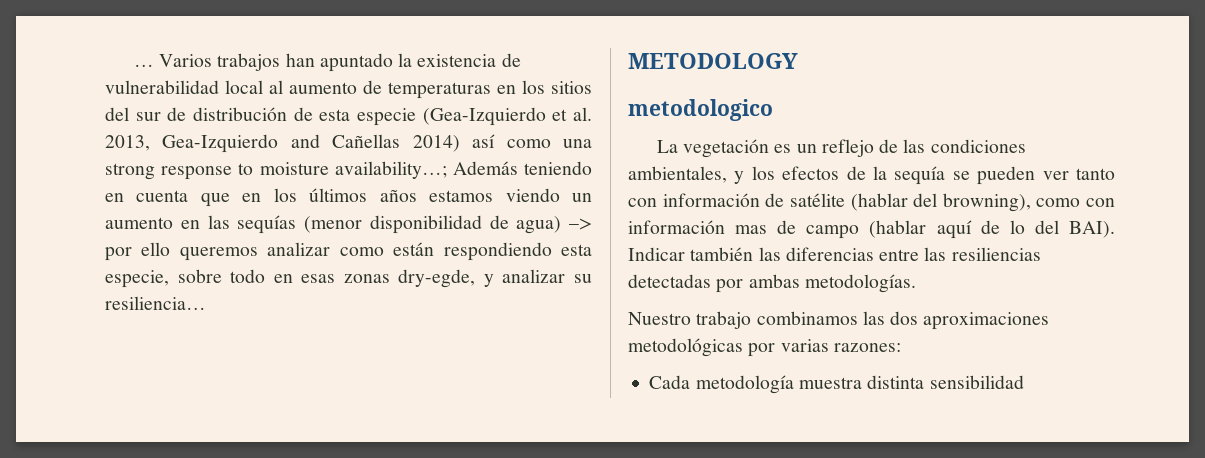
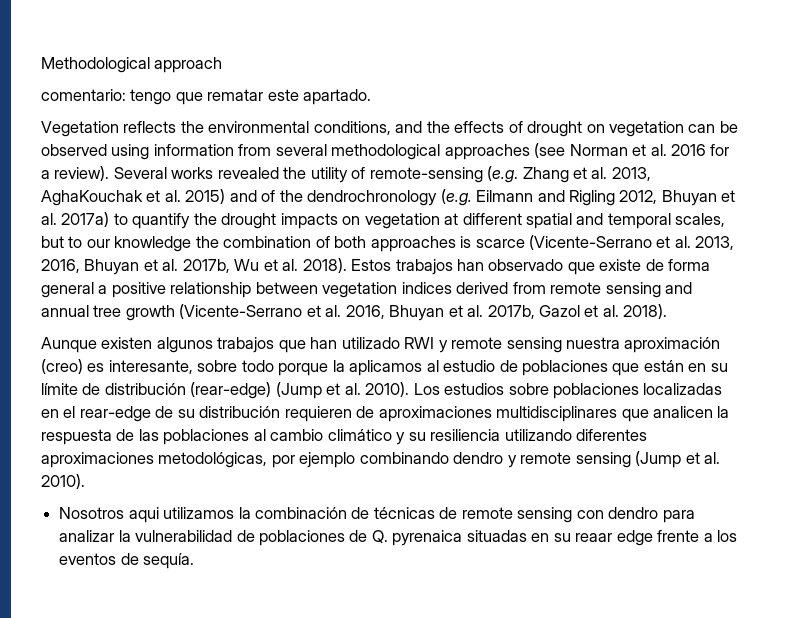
- … Varios trabajos han apuntado la existencia de vulnerabilidad local al aumento de temperaturas en los sitios del sur de distribución de esta especie (Gea-Izquierdo et al. 2013, Gea-Izquierdo and Cañellas 2014) así como una strong response to moisture availability…; Además teniendo en cuenta que en los últimos años estamos viendo un aumento en las sequías (menor disponibilidad de agua) –> por ello queremos analizar como están respondiendo esta especie, sobre todo en esas zonas dry-egde, y analizar su resiliencia…
- METODOLOGY
- metodologico
- La vegetación es un reflejo de las condiciones ambientales, y los efectos de la sequía se pueden ver tanto con información de satélite (hablar del browning), como con información mas de campo (hablar aquí de lo del BAI). Indicar también las diferencias entre las resiliencias detectadas por ambas metodologías.
- Nuestro trabajo combinamos las dos aproximaciones metodológicas por varias razones:
- Cada metodología muestra distinta sensibilidad
+ Methodological approach
+ comentario: tengo que rematar este apartado.
+ Vegetation reflects the environmental conditions, and the effects of drought on vegetation can be observed using information from several methodological approaches (see Norman et al. 2016 for a review). Several works revealed the utility of remote-sensing (e.g. Zhang et al. 2013, AghaKouchak et al. 2015) and of the dendrochronology (e.g. Eilmann and Rigling 2012, Bhuyan et al. 2017a) to quantify the drought impacts on vegetation at different spatial and temporal scales, but to our knowledge the combination of both approaches is scarce (Vicente-Serrano et al. 2013, 2016, Bhuyan et al. 2017b, Wu et al. 2018). Estos trabajos han observado que existe de forma general a positive relationship between vegetation indices derived from remote sensing and annual tree growth (Vicente-Serrano et al. 2016, Bhuyan et al. 2017b, Gazol et al. 2018).
+ Aunque existen algunos trabajos que han utilizado RWI y remote sensing nuestra aproximación (creo) es interesante, sobre todo porque la aplicamos al estudio de poblaciones que están en su límite de distribución (rear-edge) (Jump et al. 2010). Los estudios sobre poblaciones localizadas en el rear-edge de su distribución requieren de aproximaciones multidisciplinares que analicen la respuesta de las poblaciones al cambio climático y su resiliencia utilizando diferentes aproximaciones metodológicas, por ejemplo combinando dendro y remote sensing (Jump et al. 2010).
+ Nosotros aqui utilizamos la combinación de técnicas de remote sensing con dendro para analizar la vulnerabilidad de poblaciones de Q. pyrenaica situadas en su reaar edge frente a los eventos de sequía.

